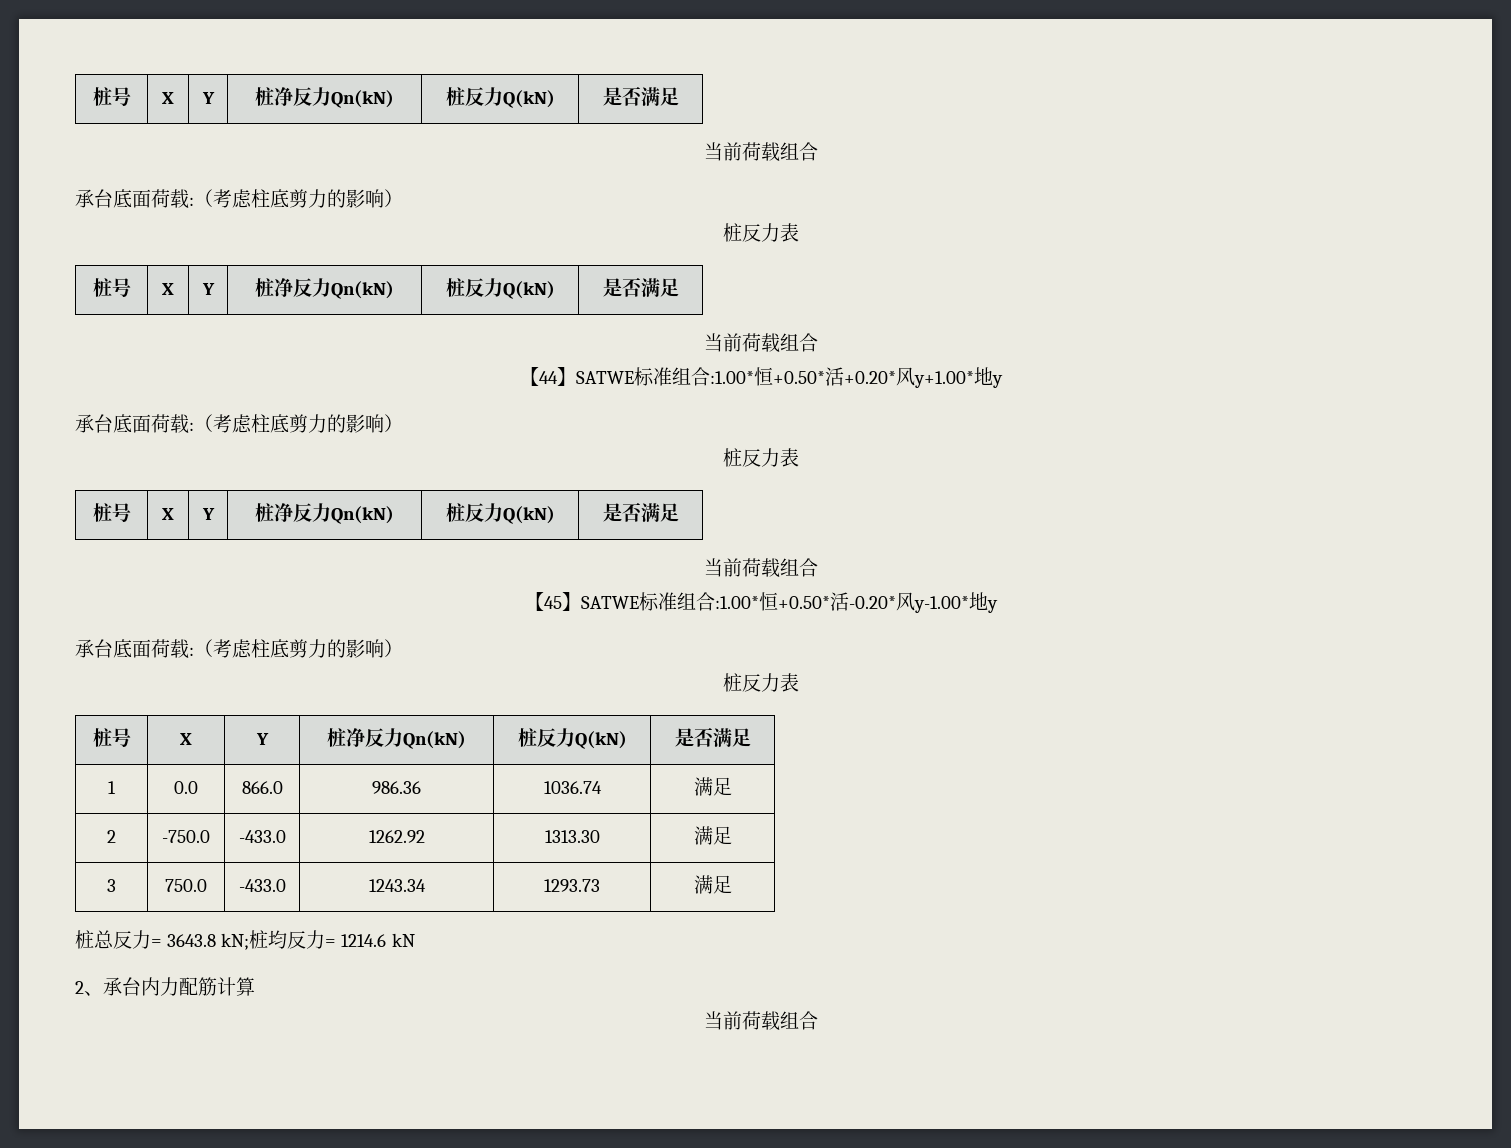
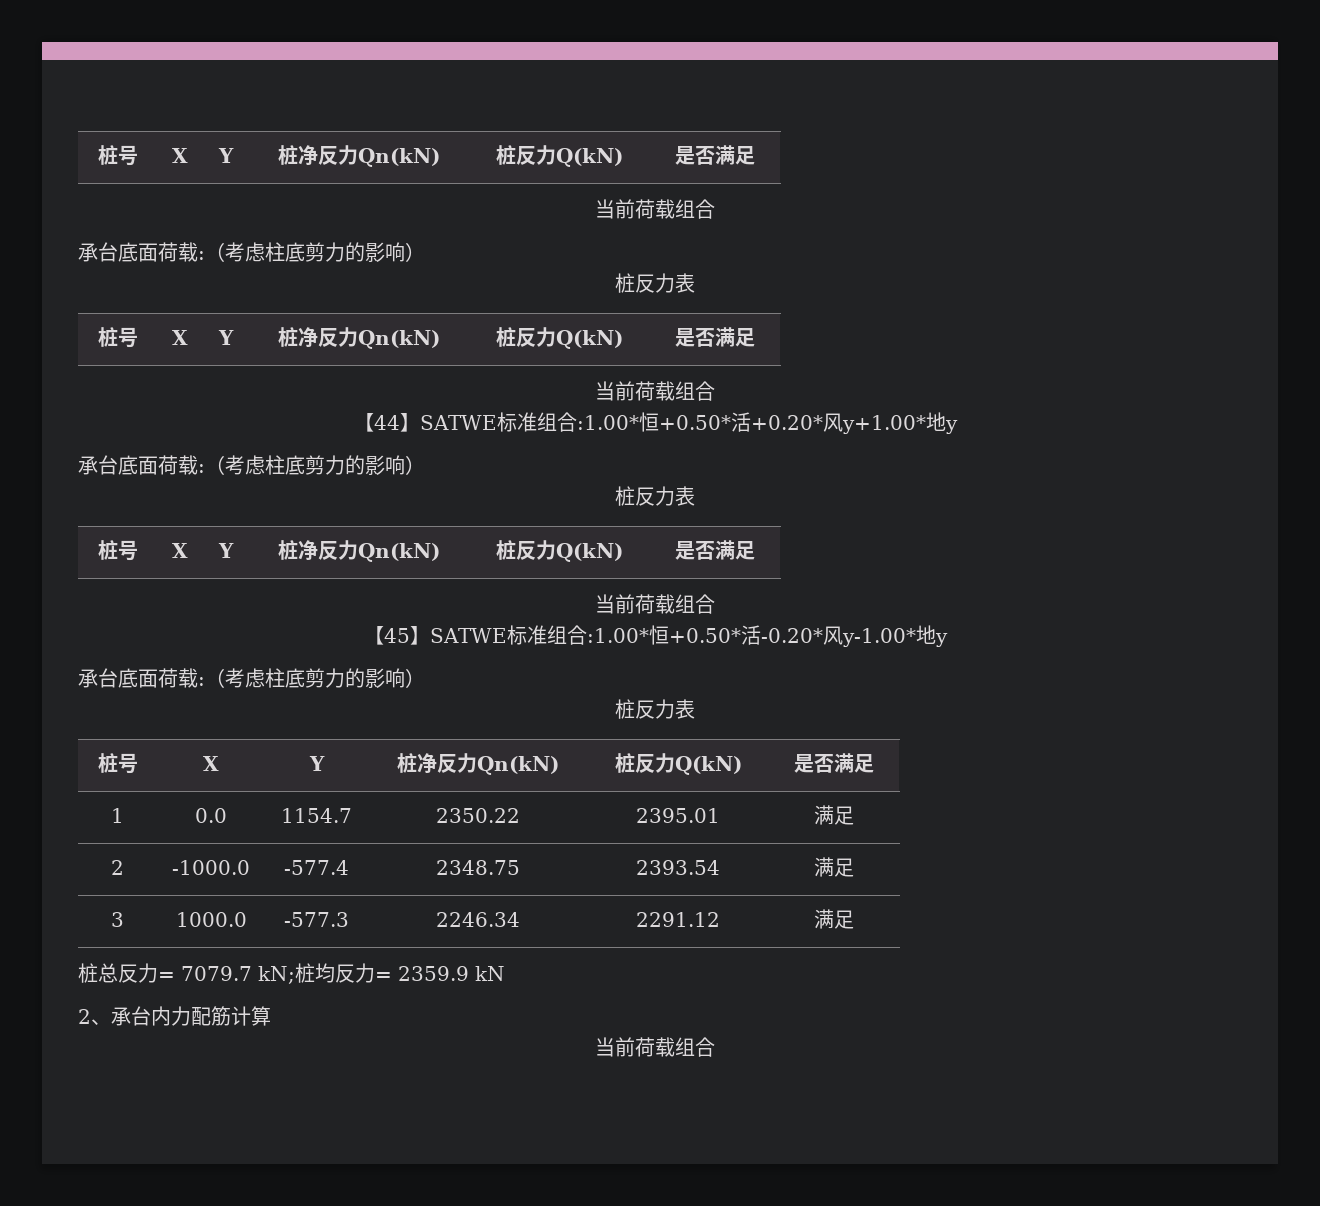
- 1 | 0.0 | 866.0 | 986.36 | 1036.74 | 满足
+ 1 | 0.0 | 1154.7 | 2350.22 | 2395.01 | 满足
- 2 | -750.0 | -433.0 | 1262.92 | 1313.30 | 满足
- 3 | 750.0 | -433.0 | 1243.34 | 1293.73 | 满足
+ 2 | -1000.0 | -577.4 | 2348.75 | 2393.54 | 满足
+ 3 | 1000.0 | -577.3 | 2246.34 | 2291.12 | 满足
- 桩总反力= 3643.8 kN;桩均反力= 1214.6 kN
+ 桩总反力= 7079.7 kN;桩均反力= 2359.9 kN

